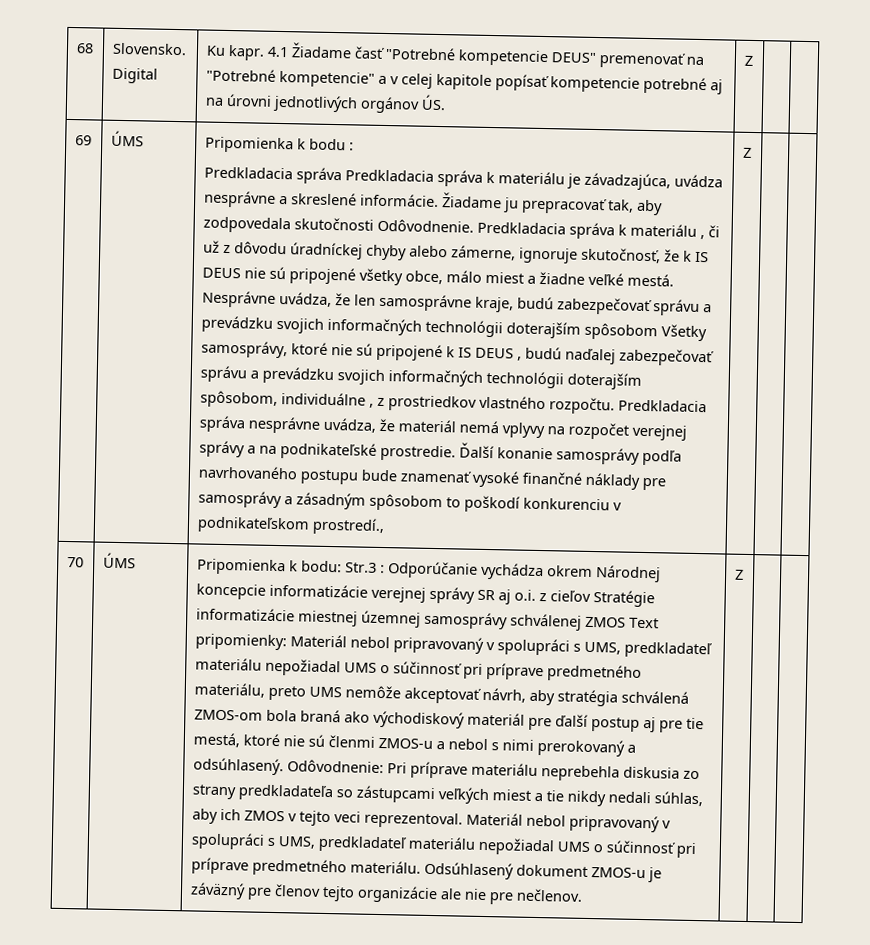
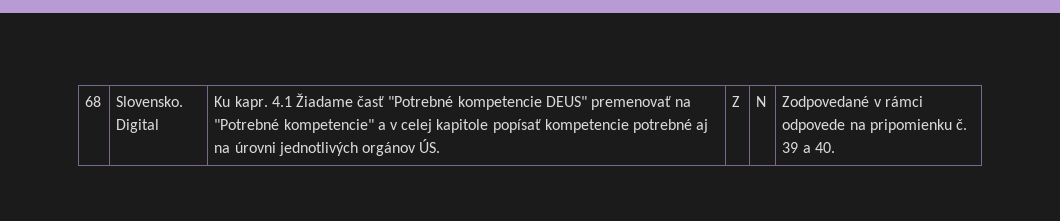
- 68 | Slovensko. Digital | Ku kapr. 4.1 Žiadame časť "Potrebné kompetencie DEUS" premenovať na "Potrebné kompetencie" a v celej kapitole popísať kompetencie potrebné aj na úrovni jednotlivých orgánov ÚS. | Z | |
- 69 | ÚMS | Pripomienka k bodu :
- Predkladacia správa Predkladacia správa k materiálu je závadzajúca, uvádza nesprávne a skreslené informácie. Žiadame ju prepracovať tak, aby zodpovedala skutočnosti Odôvodnenie. Predkladacia správa k materiálu , či už z dôvodu úradníckej chyby alebo zámerne, ignoruje skutočnosť, že k IS DEUS nie sú pripojené všetky obce, málo miest a žiadne veľké mestá. Nesprávne uvádza, že len samosprávne kraje, budú zabezpečovať správu a prevádzku svojich informačných technológii doterajším spôsobom Všetky samosprávy, ktoré nie sú pripojené k IS DEUS , budú naďalej zabezpečovať správu a prevádzku svojich informačných technológii doterajším spôsobom, individuálne , z prostriedkov vlastného rozpočtu. Predkladacia správa nesprávne uvádza, že materiál nemá vplyvy na rozpočet verejnej správy a na podnikateľské prostredie. Ďalší konanie samosprávy podľa navrhovaného postupu bude znamenať vysoké finančné náklady pre samosprávy a zásadným spôsobom to poškodí konkurenciu v podnikateľskom prostredí., | Z | |
- 70 | ÚMS | Pripomienka k bodu: Str.3 : Odporúčanie vychádza okrem Národnej koncepcie informatizácie verejnej správy SR aj o.i. z cieľov Stratégie informatizácie miestnej územnej samosprávy schválenej ZMOS Text pripomienky: Materiál nebol pripravovaný v spolupráci s UMS, predkladateľ materiálu nepožiadal UMS o súčinnosť pri príprave predmetného materiálu, preto UMS nemôže akceptovať návrh, aby stratégia schválená ZMOS-om bola braná ako východiskový materiál pre ďalší postup aj pre tie mestá, ktoré nie sú členmi ZMOS-u a nebol s nimi prerokovaný a odsúhlasený. Odôvodnenie: Pri príprave materiálu neprebehla diskusia zo strany predkladateľa so zástupcami veľkých miest a tie nikdy nedali súhlas, aby ich ZMOS v tejto veci reprezentoval. Materiál nebol pripravovaný v spolupráci s UMS, predkladateľ materiálu nepožiadal UMS o súčinnosť pri príprave predmetného materiálu. Odsúhlasený dokument ZMOS-u je záväzný pre členov tejto organizácie ale nie pre nečlenov. | Z
+ 68 | Slovensko. Digital | Ku kapr. 4.1 Žiadame časť "Potrebné kompetencie DEUS" premenovať na "Potrebné kompetencie" a v celej kapitole popísať kompetencie potrebné aj na úrovni jednotlivých orgánov ÚS. | Z | N | Zodpovedané v rámci odpovede na pripomienku č. 39 a 40.

